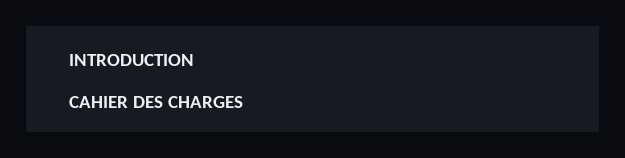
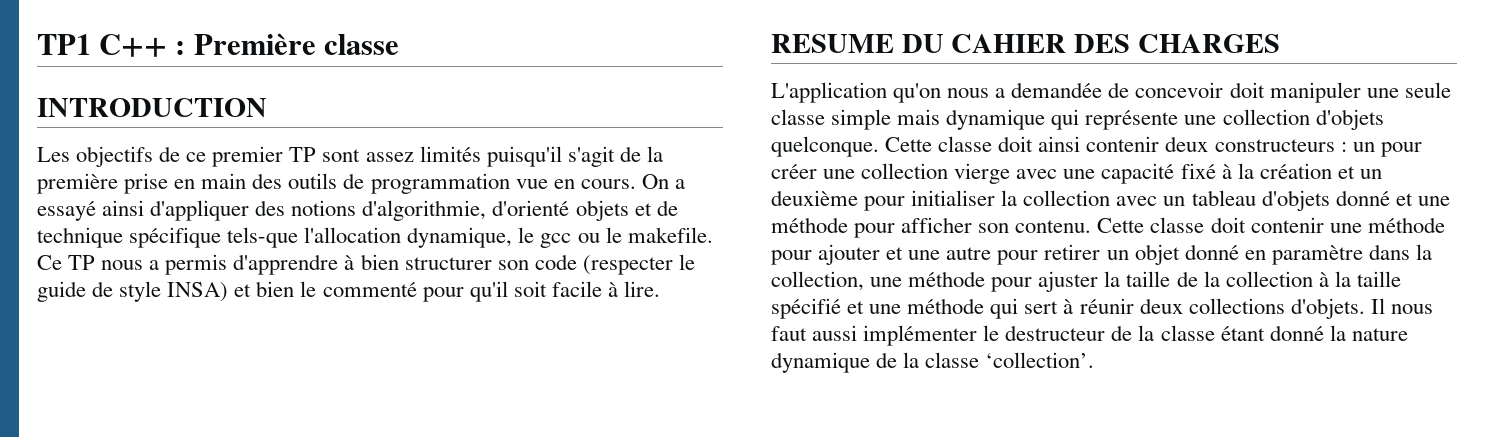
+ TP1 C++ : Première classe
  INTRODUCTION
- CAHIER DES CHARGES
+ Les objectifs de ce premier TP sont assez limités puisqu'il s'agit de la première prise en main des outils de programmation vue en cours. On a essayé ainsi d'appliquer des notions d'algorithmie, d'orienté objets et de technique spécifique tels-que l'allocation dynamique, le gcc ou le makefile. Ce TP nous a permis d'apprendre à bien structurer son code (respecter le guide de style INSA) et bien le commenté pour qu'il soit facile à lire.
+ RESUME DU CAHIER DES CHARGES
+ L'application qu'on nous a demandée de concevoir doit manipuler une seule classe simple mais dynamique qui représente une collection d'objets quelconque. Cette classe doit ainsi contenir deux constructeurs : un pour créer une collection vierge avec une capacité fixé à la création et un deuxième pour initialiser la collection avec un tableau d'objets donné et une méthode pour afficher son contenu. Cette classe doit contenir une méthode pour ajouter et une autre pour retirer un objet donné en paramètre dans la collection, une méthode pour ajuster la taille de la collection à la taille spécifié et une méthode qui sert à réunir deux collections d'objets. Il nous faut aussi implémenter le destructeur de la classe étant donné la nature dynamique de la classe ‘collection’.

